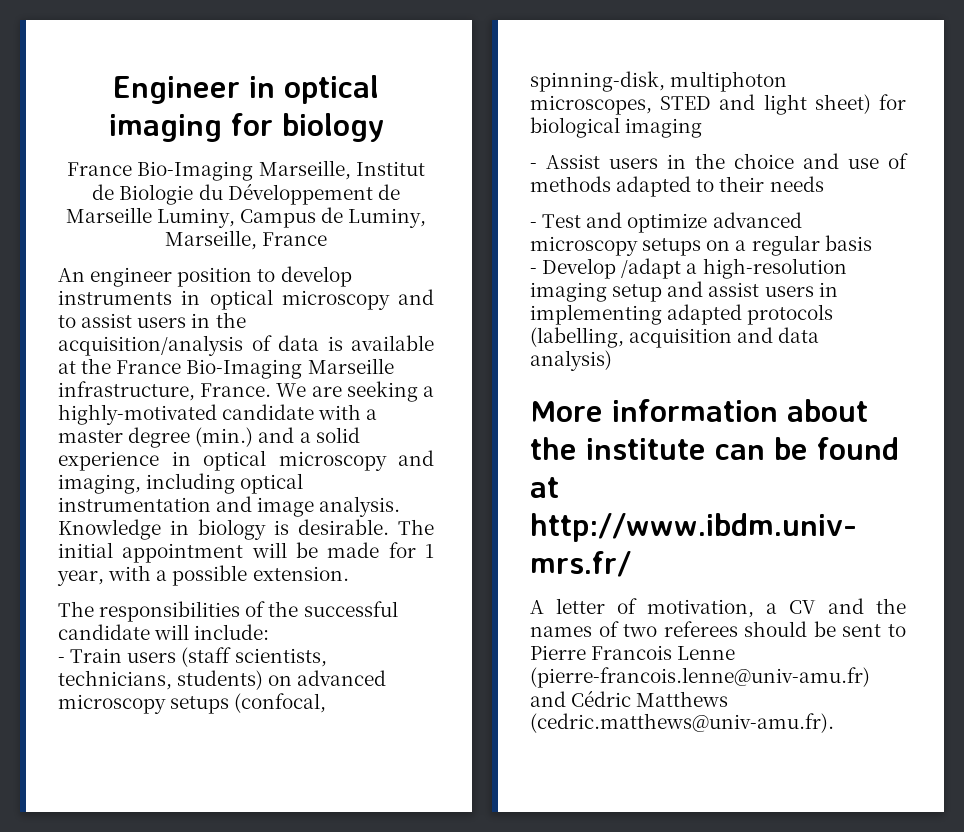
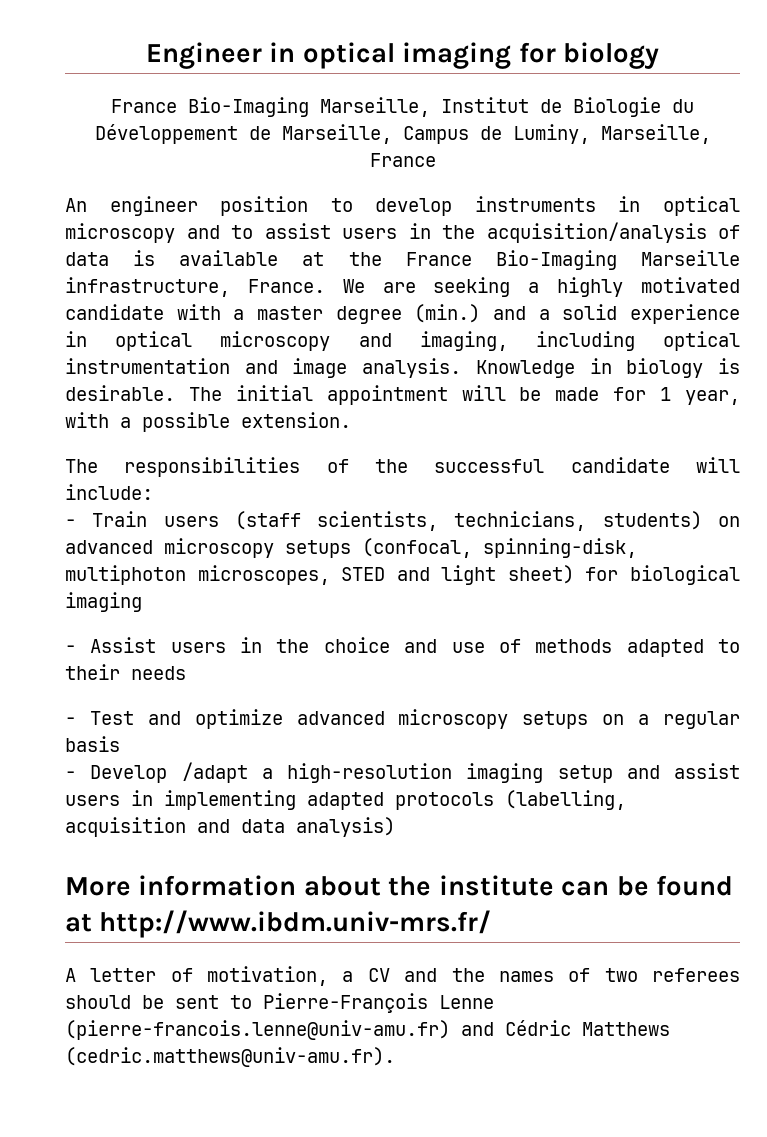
- France Bio-Imaging Marseille, Institut de Biologie du Développement de Marseille Luminy, Campus de Luminy, Marseille, France
+ France Bio-Imaging Marseille, Institut de Biologie du Développement de Marseille, Campus de Luminy, Marseille, France
- We are seeking a highly-motivated candidate with a master degree (min.) and a solid experience in optical microscopy and imaging, including optical instrumentation and image analysis.
+ We are seeking a highly motivated candidate with a master degree (min.) and a solid experience in optical microscopy and imaging, including optical instrumentation and image analysis.
- A letter of motivation, a CV and the names of two referees should be sent to Pierre Francois Lenne (pierre-francois.lenne@univ-amu.fr) and Cédric Matthews (cedric.matthews@univ-amu.fr).
+ A letter of motivation, a CV and the names of two referees should be sent to Pierre-François Lenne (pierre-francois.lenne@univ-amu.fr) and Cédric Matthews (cedric.matthews@univ-amu.fr).

